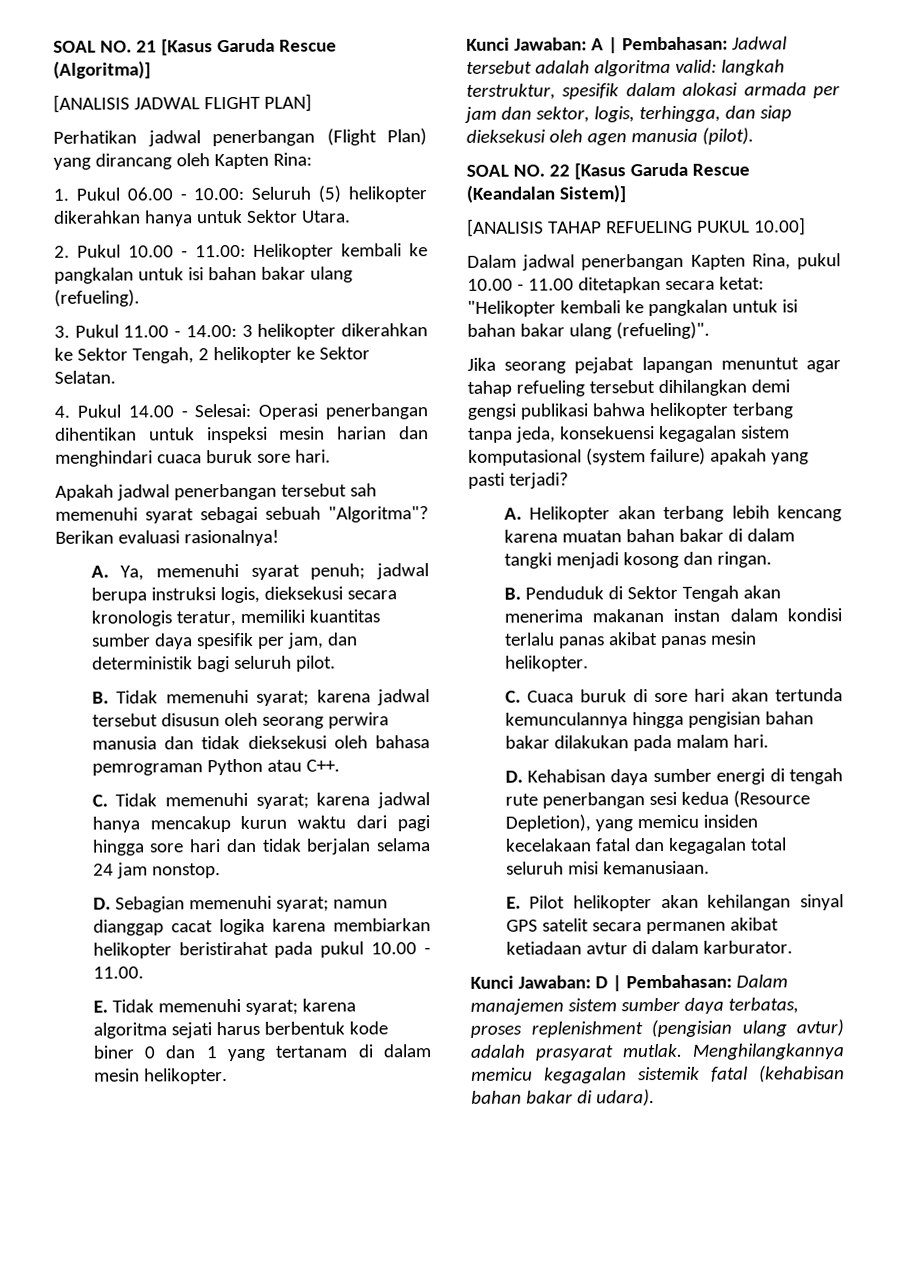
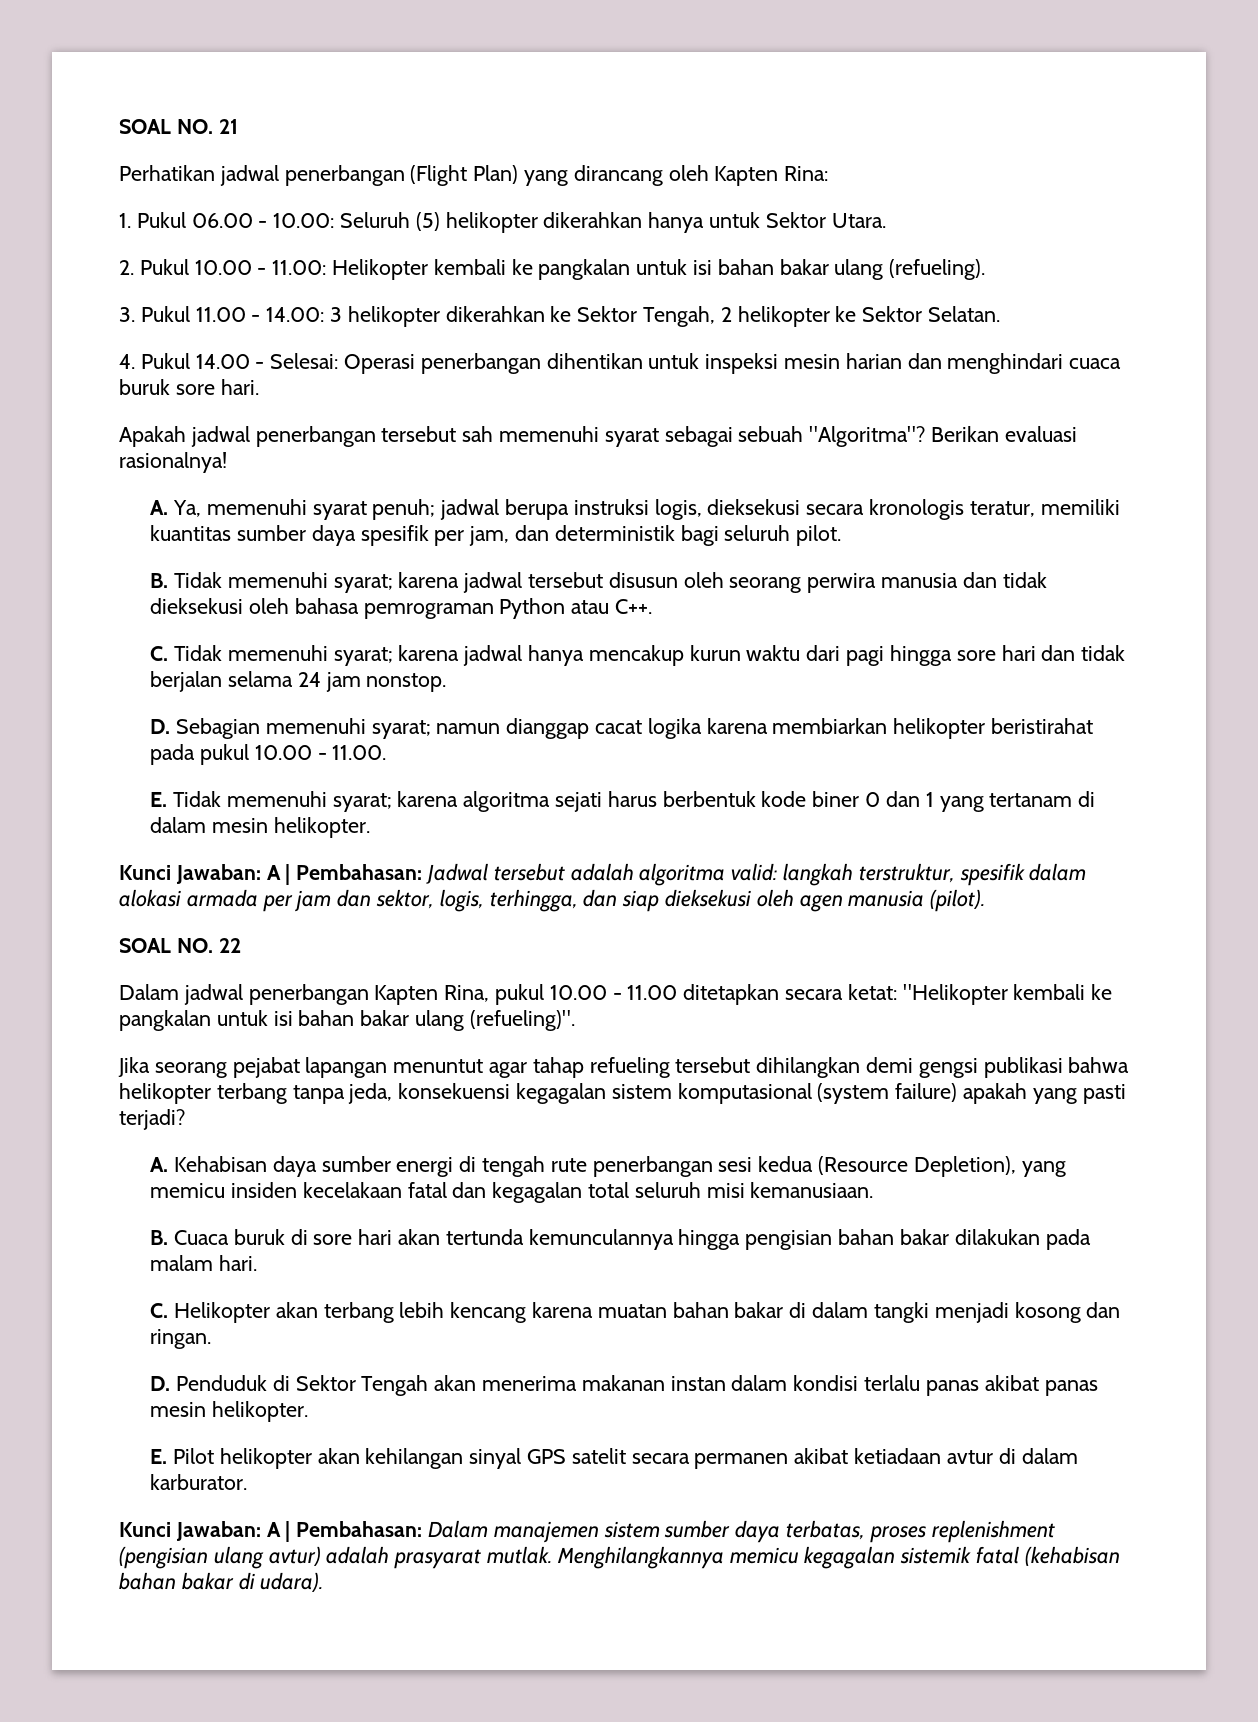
- SOAL NO. 21 [Kasus Garuda Rescue (Algoritma)]
- [ANALISIS JADWAL FLIGHT PLAN]
+ SOAL NO. 21
- SOAL NO. 22 [Kasus Garuda Rescue (Keandalan Sistem)]
- [ANALISIS TAHAP REFUELING PUKUL 10.00]
+ SOAL NO. 22
- A. Helikopter akan terbang lebih kencang karena muatan bahan bakar di dalam tangki menjadi kosong dan ringan.
- B. Penduduk di Sektor Tengah akan menerima makanan instan dalam kondisi terlalu panas akibat panas mesin helikopter.
- C. Cuaca buruk di sore hari akan tertunda kemunculannya hingga pengisian bahan bakar dilakukan pada malam hari.
- D. Kehabisan daya sumber energi di tengah rute penerbangan sesi kedua (Resource Depletion), yang memicu insiden kecelakaan fatal dan kegagalan total seluruh misi kemanusiaan.
+ A. Kehabisan daya sumber energi di tengah rute penerbangan sesi kedua (Resource Depletion), yang memicu insiden kecelakaan fatal dan kegagalan total seluruh misi kemanusiaan.
+ B. Cuaca buruk di sore hari akan tertunda kemunculannya hingga pengisian bahan bakar dilakukan pada malam hari.
+ C. Helikopter akan terbang lebih kencang karena muatan bahan bakar di dalam tangki menjadi kosong dan ringan.
+ D. Penduduk di Sektor Tengah akan menerima makanan instan dalam kondisi terlalu panas akibat panas mesin helikopter.
- Kunci Jawaban: D | Pembahasan: Dalam manajemen sistem sumber daya terbatas, proses replenishment (pengisian ulang avtur) adalah prasyarat mutlak.
+ Kunci Jawaban: A | Pembahasan: Dalam manajemen sistem sumber daya terbatas, proses replenishment (pengisian ulang avtur) adalah prasyarat mutlak.

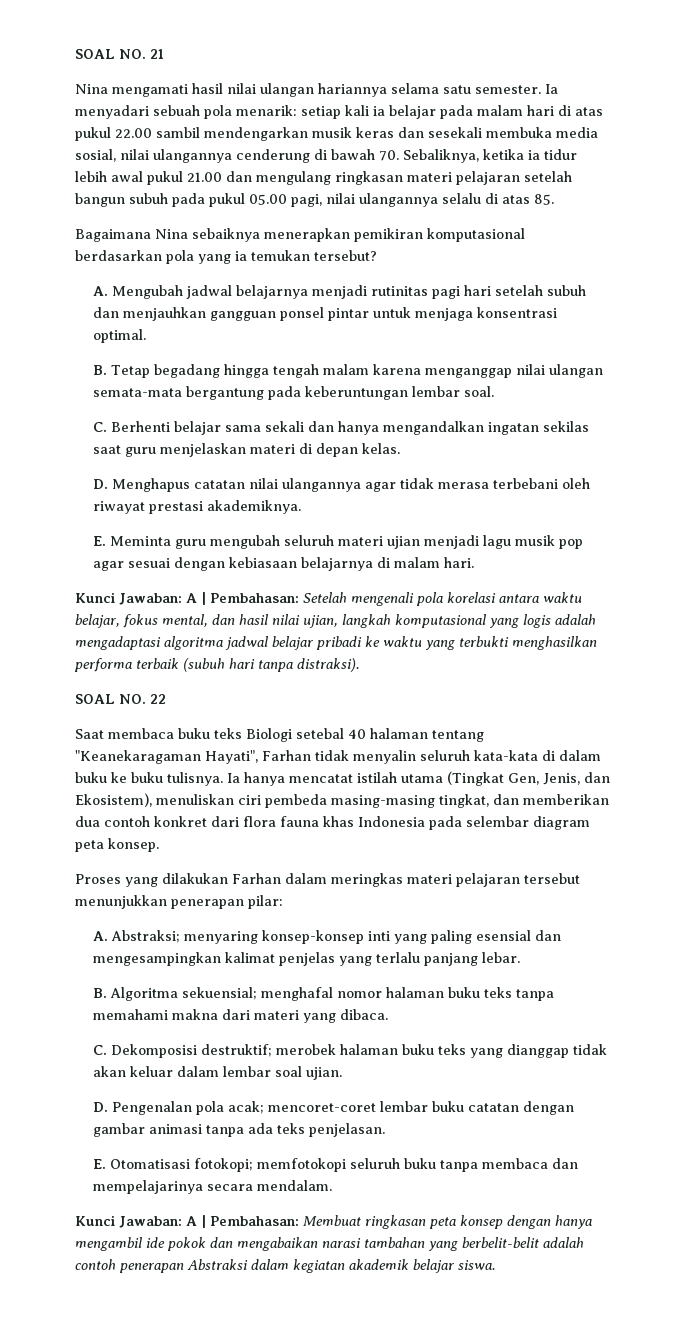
- Perhatikan jadwal penerbangan (Flight Plan) yang dirancang oleh Kapten Rina:
- 1. Pukul 06.00 - 10.00: Seluruh (5) helikopter dikerahkan hanya untuk Sektor Utara.
- 2. Pukul 10.00 - 11.00: Helikopter kembali ke pangkalan untuk isi bahan bakar ulang (refueling).
- 3. Pukul 11.00 - 14.00: 3 helikopter dikerahkan ke Sektor Tengah, 2 helikopter ke Sektor Selatan.
- 4. Pukul 14.00 - Selesai: Operasi penerbangan dihentikan untuk inspeksi mesin harian dan menghindari cuaca buruk sore hari.
- Apakah jadwal penerbangan tersebut sah memenuhi syarat sebagai sebuah "Algoritma"? Berikan evaluasi rasionalnya!
- A. Ya, memenuhi syarat penuh; jadwal berupa instruksi logis, dieksekusi secara kronologis teratur, memiliki kuantitas sumber daya spesifik per jam, dan deterministik bagi seluruh pilot.
- B. Tidak memenuhi syarat; karena jadwal tersebut disusun oleh seorang perwira manusia dan tidak dieksekusi oleh bahasa pemrograman Python atau C++.
- C. Tidak memenuhi syarat; karena jadwal hanya mencakup kurun waktu dari pagi hingga sore hari dan tidak berjalan selama 24 jam nonstop.
- D. Sebagian memenuhi syarat; namun dianggap cacat logika karena membiarkan helikopter beristirahat pada pukul 10.00 - 11.00.
- E. Tidak memenuhi syarat; karena algoritma sejati harus berbentuk kode biner 0 dan 1 yang tertanam di dalam mesin helikopter.
- Kunci Jawaban: A | Pembahasan: Jadwal tersebut adalah algoritma valid: langkah terstruktur, spesifik dalam alokasi armada per jam dan sektor, logis, terhingga, dan siap dieksekusi oleh agen manusia (pilot).
+ Nina mengamati hasil nilai ulangan hariannya selama satu semester. Ia menyadari sebuah pola menarik: setiap kali ia belajar pada malam hari di atas pukul 22.00 sambil mendengarkan musik keras dan sesekali membuka media sosial, nilai ulangannya cenderung di bawah 70. Sebaliknya, ketika ia tidur lebih awal pukul 21.00 dan mengulang ringkasan materi pelajaran setelah bangun subuh pada pukul 05.00 pagi, nilai ulangannya selalu di atas 85.
+ Bagaimana Nina sebaiknya menerapkan pemikiran komputasional berdasarkan pola yang ia temukan tersebut?
+ A. Mengubah jadwal belajarnya menjadi rutinitas pagi hari setelah subuh dan menjauhkan gangguan ponsel pintar untuk menjaga konsentrasi optimal.
+ B. Tetap begadang hingga tengah malam karena menganggap nilai ulangan semata-mata bergantung pada keberuntungan lembar soal.
+ C. Berhenti belajar sama sekali dan hanya mengandalkan ingatan sekilas saat guru menjelaskan materi di depan kelas.
+ D. Menghapus catatan nilai ulangannya agar tidak merasa terbebani oleh riwayat prestasi akademiknya.
+ E. Meminta guru mengubah seluruh materi ujian menjadi lagu musik pop agar sesuai dengan kebiasaan belajarnya di malam hari.
+ Kunci Jawaban: A | Pembahasan: Setelah mengenali pola korelasi antara waktu belajar, fokus mental, dan hasil nilai ujian, langkah komputasional yang logis adalah mengadaptasi algoritma jadwal belajar pribadi ke waktu yang terbukti menghasilkan performa terbaik (subuh hari tanpa distraksi).
  SOAL NO. 22
- Dalam jadwal penerbangan Kapten Rina, pukul 10.00 - 11.00 ditetapkan secara ketat: "Helikopter kembali ke pangkalan untuk isi bahan bakar ulang (refueling)".
- Jika seorang pejabat lapangan menuntut agar tahap refueling tersebut dihilangkan demi gengsi publikasi bahwa helikopter terbang tanpa jeda, konsekuensi kegagalan sistem komputasional (system failure) apakah yang pasti terjadi?
- A. Kehabisan daya sumber energi di tengah rute penerbangan sesi kedua (Resource Depletion), yang memicu insiden kecelakaan fatal dan kegagalan total seluruh misi kemanusiaan.
- B. Cuaca buruk di sore hari akan tertunda kemunculannya hingga pengisian bahan bakar dilakukan pada malam hari.
- C. Helikopter akan terbang lebih kencang karena muatan bahan bakar di dalam tangki menjadi kosong dan ringan.
- D. Penduduk di Sektor Tengah akan menerima makanan instan dalam kondisi terlalu panas akibat panas mesin helikopter.
- E. Pilot helikopter akan kehilangan sinyal GPS satelit secara permanen akibat ketiadaan avtur di dalam karburator.
- Kunci Jawaban: A | Pembahasan: Dalam manajemen sistem sumber daya terbatas, proses replenishment (pengisian ulang avtur) adalah prasyarat mutlak. Menghilangkannya memicu kegagalan sistemik fatal (kehabisan bahan bakar di udara).
+ Saat membaca buku teks Biologi setebal 40 halaman tentang "Keanekaragaman Hayati", Farhan tidak menyalin seluruh kata-kata di dalam buku ke buku tulisnya. Ia hanya mencatat istilah utama (Tingkat Gen, Jenis, dan Ekosistem), menuliskan ciri pembeda masing-masing tingkat, dan memberikan dua contoh konkret dari flora fauna khas Indonesia pada selembar diagram peta konsep.
+ Proses yang dilakukan Farhan dalam meringkas materi pelajaran tersebut menunjukkan penerapan pilar:
+ A. Abstraksi; menyaring konsep-konsep inti yang paling esensial dan mengesampingkan kalimat penjelas yang terlalu panjang lebar.
+ B. Algoritma sekuensial; menghafal nomor halaman buku teks tanpa memahami makna dari materi yang dibaca.
+ C. Dekomposisi destruktif; merobek halaman buku teks yang dianggap tidak akan keluar dalam lembar soal ujian.
+ D. Pengenalan pola acak; mencoret-coret lembar buku catatan dengan gambar animasi tanpa ada teks penjelasan.
+ E. Otomatisasi fotokopi; memfotokopi seluruh buku tanpa membaca dan mempelajarinya secara mendalam.
+ Kunci Jawaban: A | Pembahasan: Membuat ringkasan peta konsep dengan hanya mengambil ide pokok dan mengabaikan narasi tambahan yang berbelit-belit adalah contoh penerapan Abstraksi dalam kegiatan akademik belajar siswa.

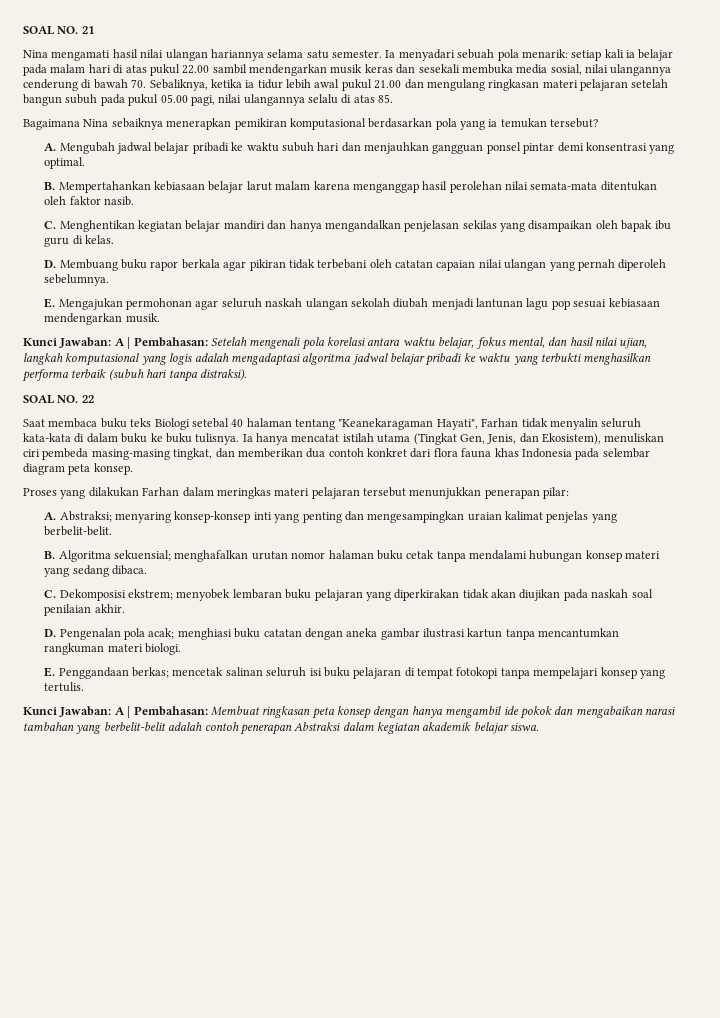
- A. Mengubah jadwal belajarnya menjadi rutinitas pagi hari setelah subuh dan menjauhkan gangguan ponsel pintar untuk menjaga konsentrasi optimal.
+ A. Mengubah jadwal belajar pribadi ke waktu subuh hari dan menjauhkan gangguan ponsel pintar demi konsentrasi yang optimal.
- B. Tetap begadang hingga tengah malam karena menganggap nilai ulangan semata-mata bergantung pada keberuntungan lembar soal.
- C. Berhenti belajar sama sekali dan hanya mengandalkan ingatan sekilas saat guru menjelaskan materi di depan kelas.
- D. Menghapus catatan nilai ulangannya agar tidak merasa terbebani oleh riwayat prestasi akademiknya.
- E. Meminta guru mengubah seluruh materi ujian menjadi lagu musik pop agar sesuai dengan kebiasaan belajarnya di malam hari.
+ B. Mempertahankan kebiasaan belajar larut malam karena menganggap hasil perolehan nilai semata-mata ditentukan oleh faktor nasib.
+ C. Menghentikan kegiatan belajar mandiri dan hanya mengandalkan penjelasan sekilas yang disampaikan oleh bapak ibu guru di kelas.
+ D. Membuang buku rapor berkala agar pikiran tidak terbebani oleh catatan capaian nilai ulangan yang pernah diperoleh sebelumnya.
+ E. Mengajukan permohonan agar seluruh naskah ulangan sekolah diubah menjadi lantunan lagu pop sesuai kebiasaan mendengarkan musik.
- A. Abstraksi; menyaring konsep-konsep inti yang paling esensial dan mengesampingkan kalimat penjelas yang terlalu panjang lebar.
+ A. Abstraksi; menyaring konsep-konsep inti yang penting dan mengesampingkan uraian kalimat penjelas yang berbelit-belit.
- B. Algoritma sekuensial; menghafal nomor halaman buku teks tanpa memahami makna dari materi yang dibaca.
+ B. Algoritma sekuensial; menghafalkan urutan nomor halaman buku cetak tanpa mendalami hubungan konsep materi yang sedang dibaca.
- C. Dekomposisi destruktif; merobek halaman buku teks yang dianggap tidak akan keluar dalam lembar soal ujian.
+ C. Dekomposisi ekstrem; menyobek lembaran buku pelajaran yang diperkirakan tidak akan diujikan pada naskah soal penilaian akhir.
- D. Pengenalan pola acak; mencoret-coret lembar buku catatan dengan gambar animasi tanpa ada teks penjelasan.
- E. Otomatisasi fotokopi; memfotokopi seluruh buku tanpa membaca dan mempelajarinya secara mendalam.
+ D. Pengenalan pola acak; menghiasi buku catatan dengan aneka gambar ilustrasi kartun tanpa mencantumkan rangkuman materi biologi.
+ E. Penggandaan berkas; mencetak salinan seluruh isi buku pelajaran di tempat fotokopi tanpa mempelajari konsep yang tertulis.

